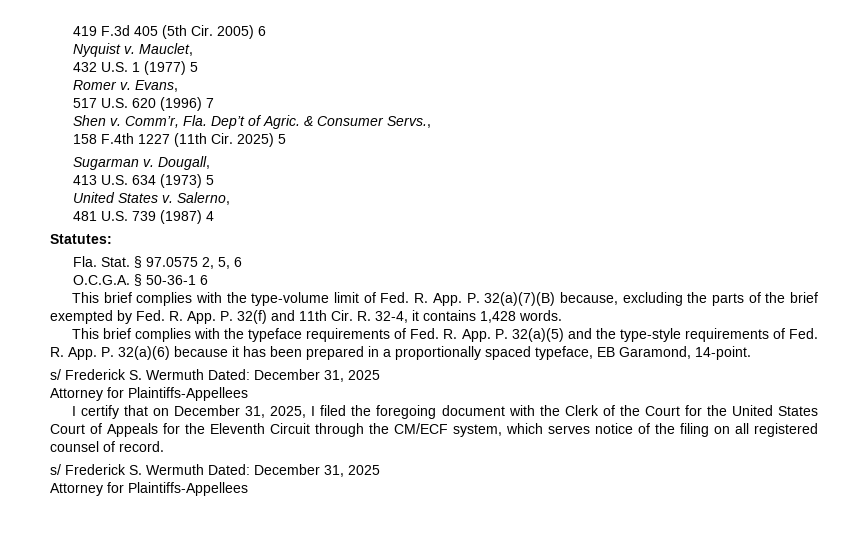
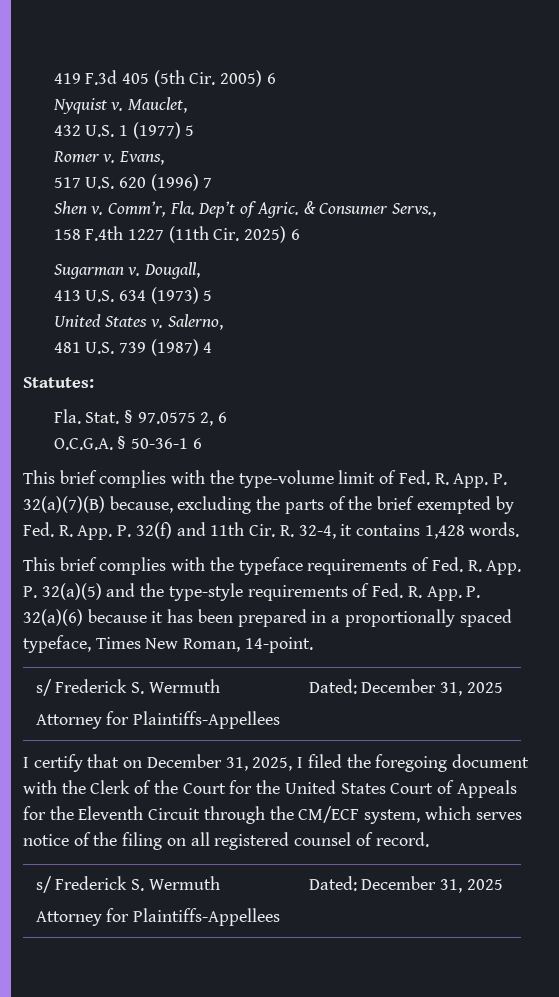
- 158 F.4th 1227 (11th Cir. 2025) 5
+ 158 F.4th 1227 (11th Cir. 2025) 6
- § 97.0575 2, 5, 6
+ § 97.0575 2, 6
- This brief complies with the typeface requirements of Fed. R. App. P. 32(a)(5) and the type-style requirements of Fed. R. App. P. 32(a)(6) because it has been prepared in a proportionally spaced typeface, EB Garamond, 14-point.
- s/ Frederick S. Wermuth Dated: December 31, 2025
- Attorney for Plaintiffs-Appellees
+ This brief complies with the typeface requirements of Fed. R. App. P. 32(a)(5) and the type-style requirements of Fed. R. App. P. 32(a)(6) because it has been prepared in a proportionally spaced typeface, Times New Roman, 14-point.
+ s/ Frederick S. Wermuth
+ Attorney for Plaintiffs-Appellees | Dated: December 31, 2025
  I certify that on December 31, 2025, I filed the foregoing document with the Clerk of the Court for the United States Court of Appeals for the Eleventh Circuit through the CM/ECF system, which serves notice of the filing on all registered counsel of record.
- s/ Frederick S. Wermuth Dated: December 31, 2025
- Attorney for Plaintiffs-Appellees
+ s/ Frederick S. Wermuth
+ Attorney for Plaintiffs-Appellees | Dated: December 31, 2025

